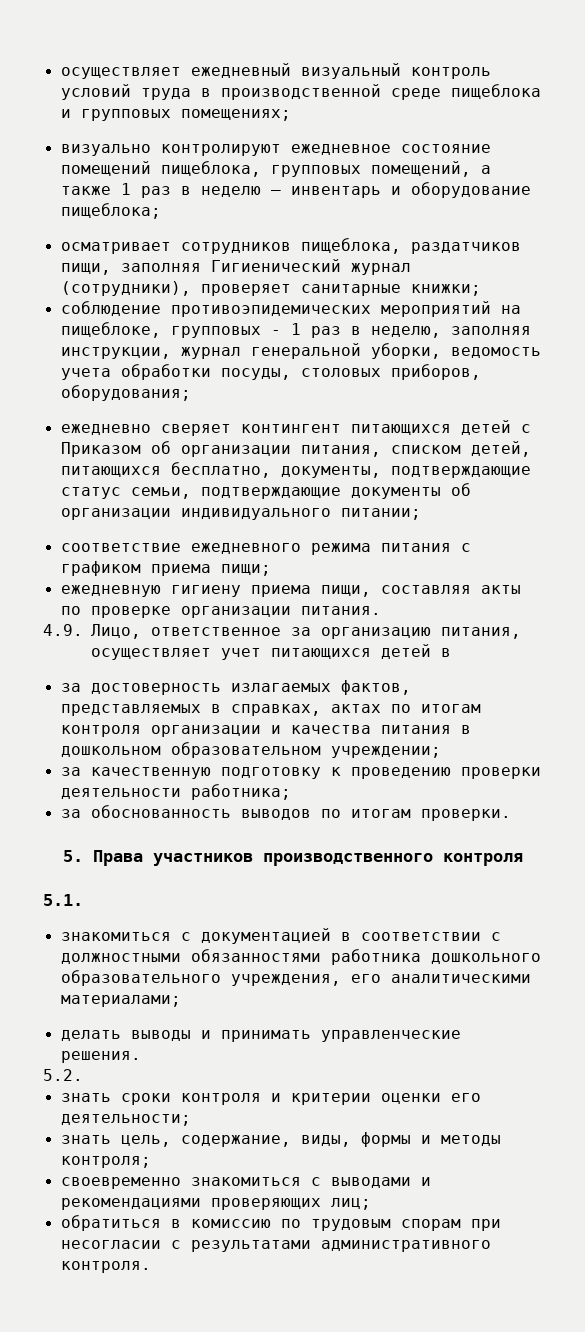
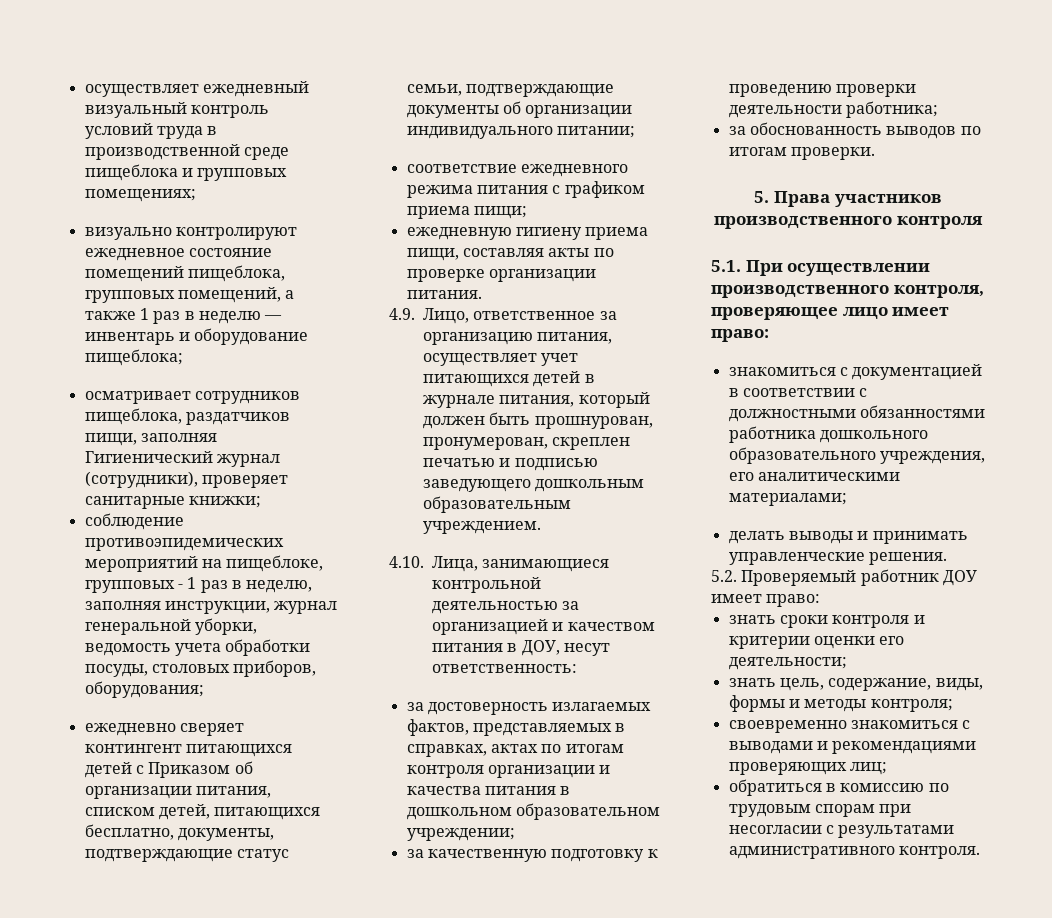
- 4.9. Лицо, ответственное за организацию питания, осуществляет учет питающихся детей в
+ 4.9. Лицо, ответственное за организацию питания, осуществляет учет питающихся детей в журнале питания, который должен быть прошнурован, пронумерован, скреплен печатью и подписью заведующего дошкольным образовательным учреждением.
+ 4.10. Лица, занимающиеся контрольной деятельностью за организацией и качеством питания в ДОУ, несут ответственность:
- 5.1.
+ 5.1. При осуществлении производственного контроля, проверяющее лицо имеет право:
- 5.2.
+ 5.2. Проверяемый работник ДОУ имеет право:

